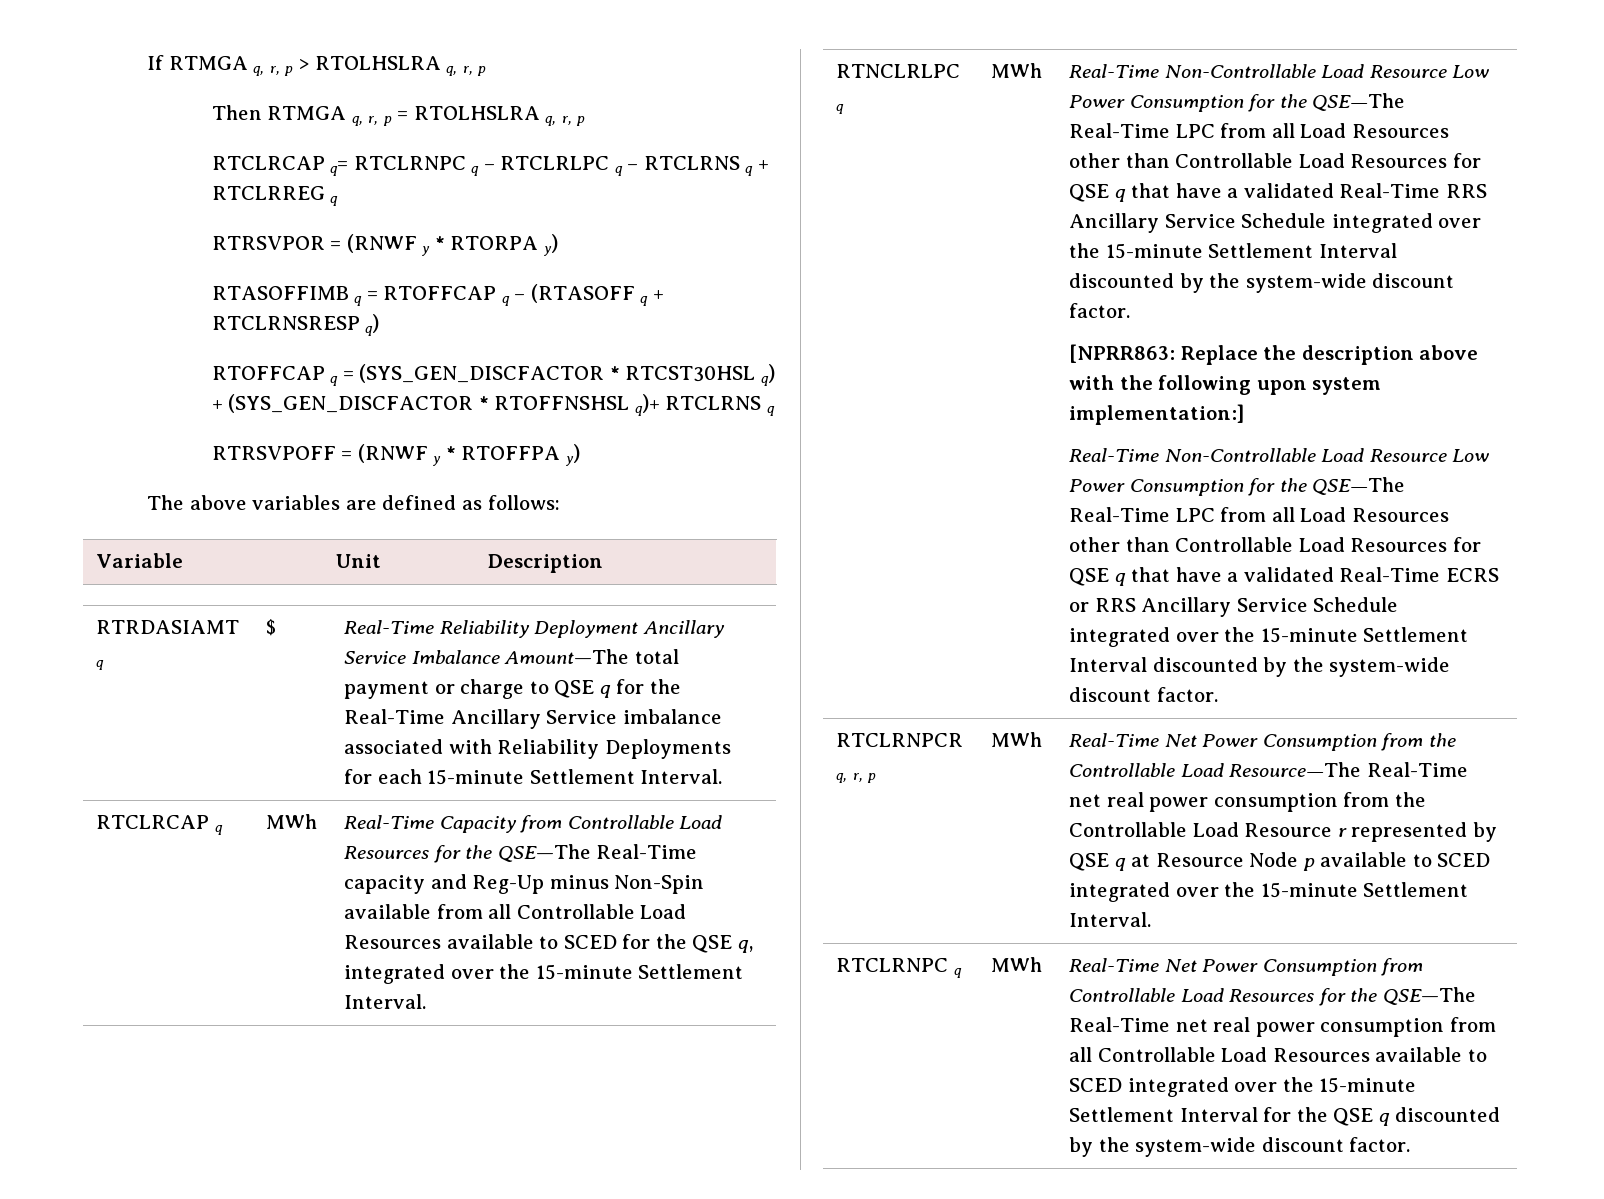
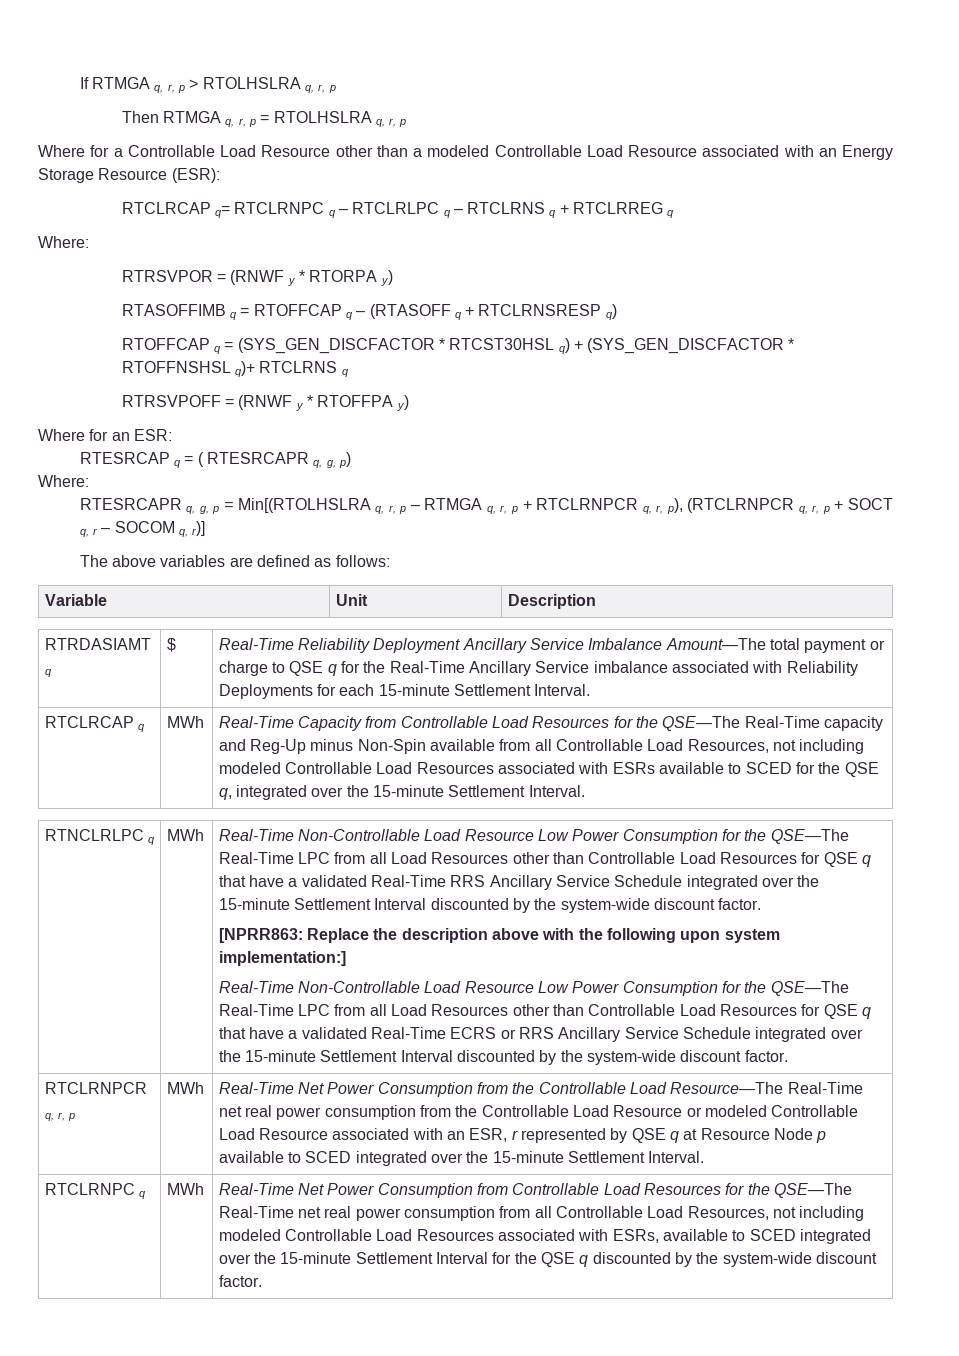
+ Where for a Controllable Load Resource other than a modeled Controllable Load Resource associated with an Energy Storage Resource (ESR):
  RTCLRCAP q= RTCLRNPC q – RTCLRLPC q – RTCLRNS q + RTCLRREG q
+ Where:
+ Where for an ESR:
+ RTESRCAP q = ( RTESRCAPR q, g, p)
+ Where:
+ RTESRCAPR q, g, p = Min[(RTOLHSLRA q, r, p – RTMGA q, r, p + RTCLRNPCR q, r, p), (RTCLRNPCR q, r, p + SOCT q, r – SOCOM q, r)]
- Real-Time Capacity from Controllable Load Resources for the QSE—The Real-Time capacity and Reg-Up minus Non-Spin available from all Controllable Load Resources available to SCED for the QSE q, integrated over the 15-minute Settlement Interval.
+ Real-Time Capacity from Controllable Load Resources for the QSE—The Real-Time capacity and Reg-Up minus Non-Spin available from all Controllable Load Resources, not including modeled Controllable Load Resources associated with ESRs available to SCED for the QSE q, integrated over the 15-minute Settlement Interval.
- Real-Time Net Power Consumption from the Controllable Load Resource—The Real-Time net real power consumption from the Controllable Load Resource r represented by QSE q at Resource Node p available to SCED integrated over the 15-minute Settlement Interval.
+ Real-Time Net Power Consumption from the Controllable Load Resource—The Real-Time net real power consumption from the Controllable Load Resource or modeled Controllable Load Resource associated with an ESR, r represented by QSE q at Resource Node p available to SCED integrated over the 15-minute Settlement Interval.
- Real-Time Net Power Consumption from Controllable Load Resources for the QSE—The Real-Time net real power consumption from all Controllable Load Resources available to SCED integrated over the 15-minute Settlement Interval for the QSE q discounted by the system-wide discount factor.
+ Real-Time Net Power Consumption from Controllable Load Resources for the QSE—The Real-Time net real power consumption from all Controllable Load Resources, not including modeled Controllable Load Resources associated with ESRs, available to SCED integrated over the 15-minute Settlement Interval for the QSE q discounted by the system-wide discount factor.

